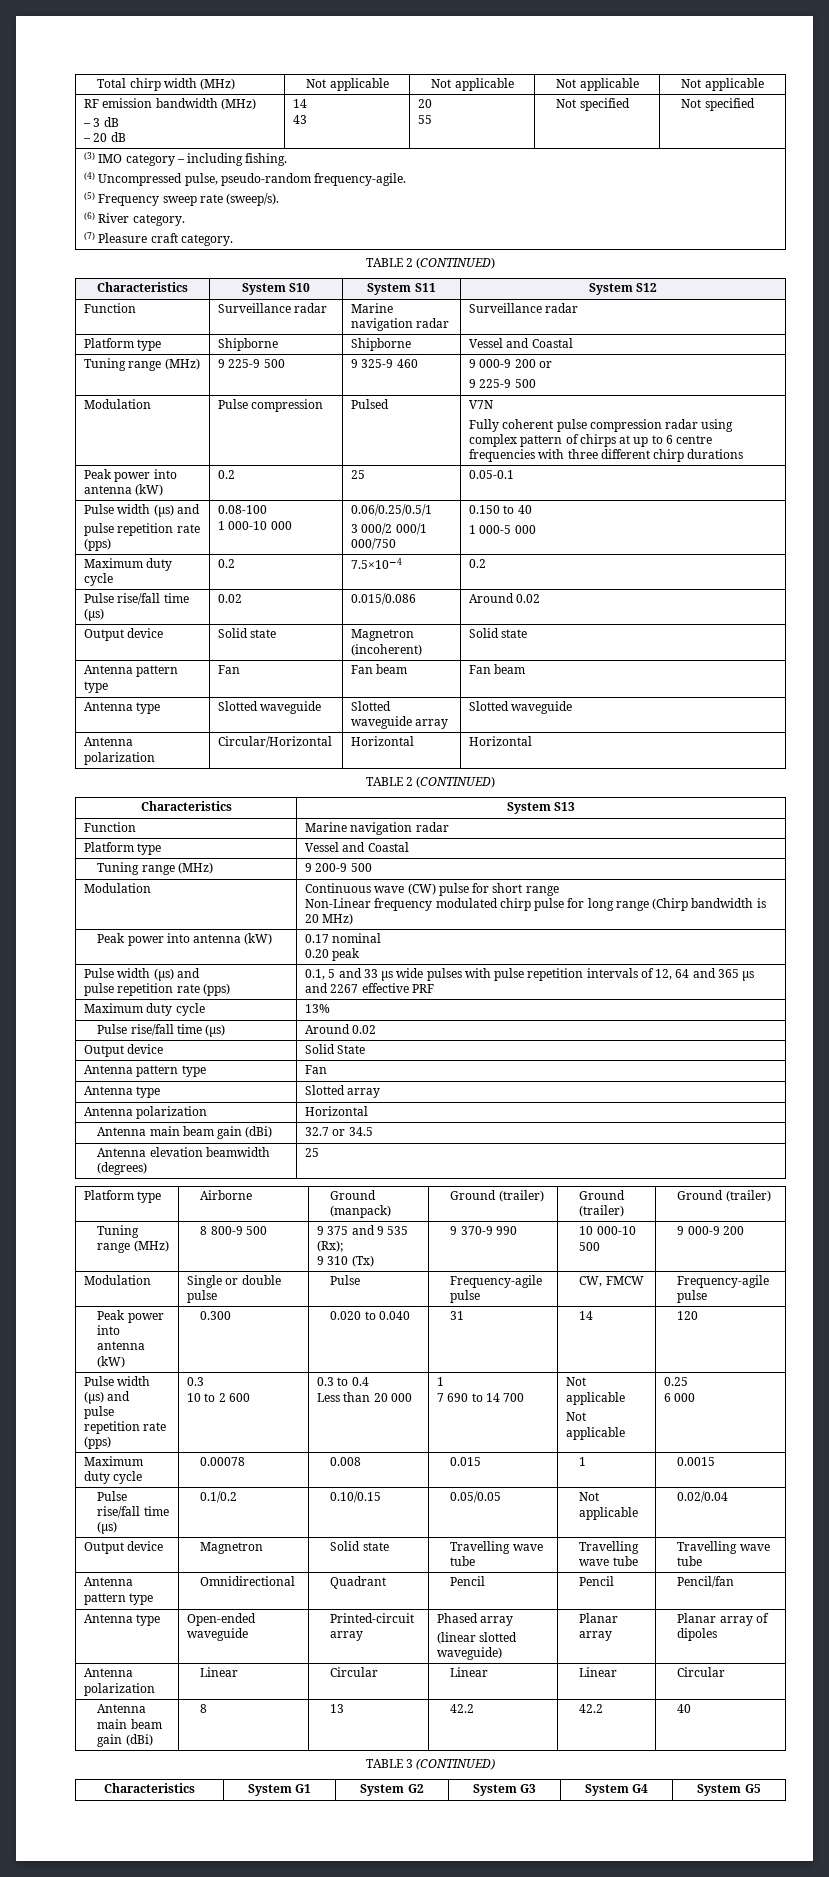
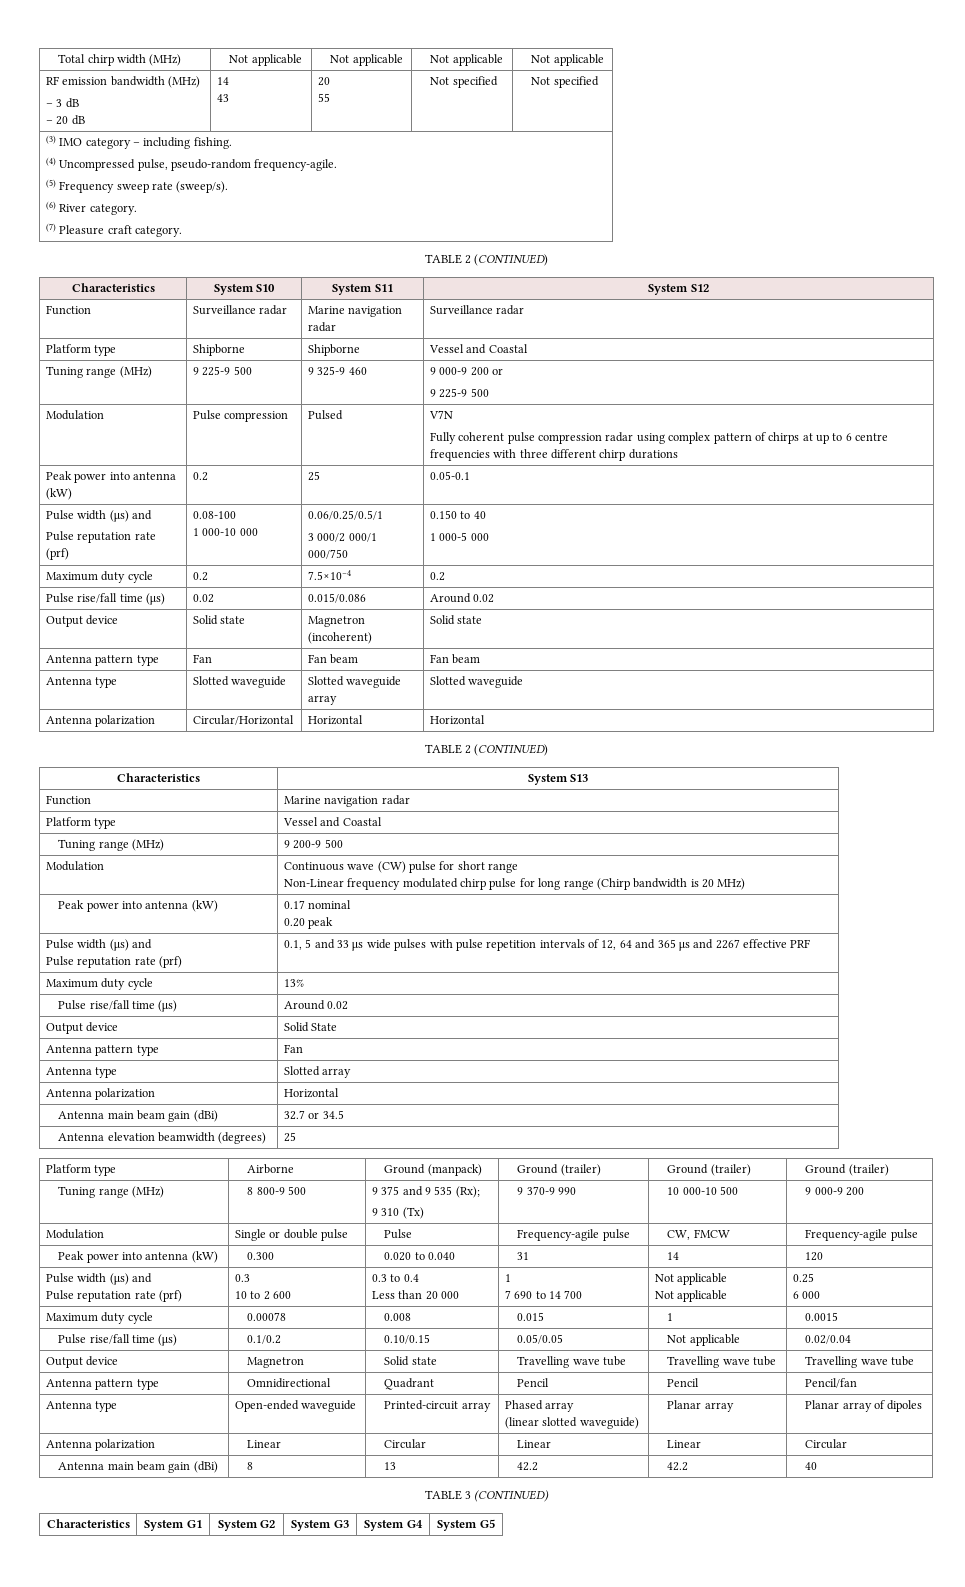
  Peak power into antenna (kW) | 0.2 | 25 | 0.05-0.1
  Pulse width (μs) and
- pulse repetition rate (pps) | 0.08-100
+ Pulse reputation rate (prf) | 0.08-100
  Peak power into antenna (kW) | 0.17 nominal
  0.20 peak
  Pulse width (μs) and
- pulse repetition rate (pps) | 0.1, 5 and 33 μs wide pulses with pulse repetition intervals of 12, 64 and 365 μs and 2267 effective PRF
+ Pulse reputation rate (prf) | 0.1, 5 and 33 μs wide pulses with pulse repetition intervals of 12, 64 and 365 μs and 2267 effective PRF
  Peak power into antenna (kW) | 0.300 | 0.020 to 0.040 | 31 | 14 | 120
  Pulse width (μs) and
- pulse repetition rate (pps) | 0.3
+ Pulse reputation rate (prf) | 0.3

